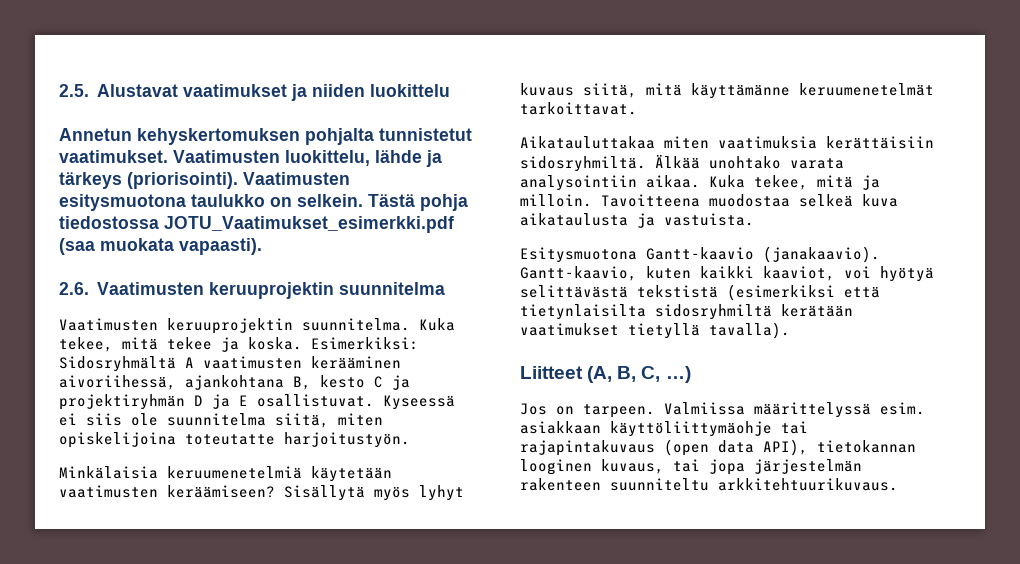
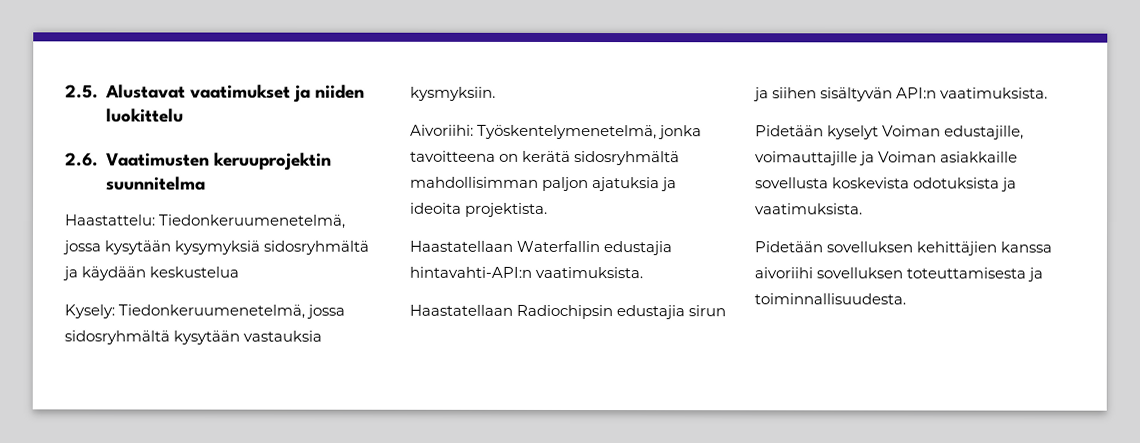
- Annetun kehyskertomuksen pohjalta tunnistetut vaatimukset. Vaatimusten luokittelu, lähde ja tärkeys (priorisointi). Vaatimusten esitysmuotona taulukko on selkein. Tästä pohja tiedostossa JOTU_Vaatimukset_esimerkki.pdf (saa muokata vapaasti).
  2.6. Vaatimusten keruuprojektin suunnitelma
- Vaatimusten keruuprojektin suunnitelma. Kuka tekee, mitä tekee ja koska. Esimerkiksi: Sidosryhmältä A vaatimusten kerääminen aivoriihessä, ajankohtana B, kesto C ja projektiryhmän D ja E osallistuvat. Kyseessä ei siis ole suunnitelma siitä, miten opiskelijoina toteutatte harjoitustyön.
- Minkälaisia keruumenetelmiä käytetään vaatimusten keräämiseen? Sisällytä myös lyhyt kuvaus siitä, mitä käyttämänne keruumenetelmät tarkoittavat.
- Aikatauluttakaa miten vaatimuksia kerättäisiin sidosryhmiltä. Älkää unohtako varata analysointiin aikaa. Kuka tekee, mitä ja milloin. Tavoitteena muodostaa selkeä kuva aikataulusta ja vastuista.
- Esitysmuotona Gantt-kaavio (janakaavio). Gantt-kaavio, kuten kaikki kaaviot, voi hyötyä selittävästä tekstistä (esimerkiksi että tietynlaisilta sidosryhmiltä kerätään vaatimukset tietyllä tavalla).
- Liitteet (A, B, C, …)
- Jos on tarpeen. Valmiissa määrittelyssä esim. asiakkaan käyttöliittymäohje tai rajapintakuvaus (open data API), tietokannan looginen kuvaus, tai jopa järjestelmän rakenteen suunniteltu arkkitehtuurikuvaus.
+ Haastattelu: Tiedonkeruumenetelmä, jossa kysytään kysymyksiä sidosryhmältä ja käydään keskustelua
+ Kysely: Tiedonkeruumenetelmä, jossa sidosryhmältä kysytään vastauksia kysmyksiin.
+ Aivoriihi: Työskentelymenetelmä, jonka tavoitteena on kerätä sidosryhmältä mahdollisimman paljon ajatuksia ja ideoita projektista.
+ Haastatellaan Waterfallin edustajia hintavahti-API:n vaatimuksista.
+ Haastatellaan Radiochipsin edustajia sirun ja siihen sisältyvän API:n vaatimuksista.
+ Pidetään kyselyt Voiman edustajille, voimauttajille ja Voiman asiakkaille sovellusta koskevista odotuksista ja vaatimuksista.
+ Pidetään sovelluksen kehittäjien kanssa aivoriihi sovelluksen toteuttamisesta ja toiminnallisuudesta.

